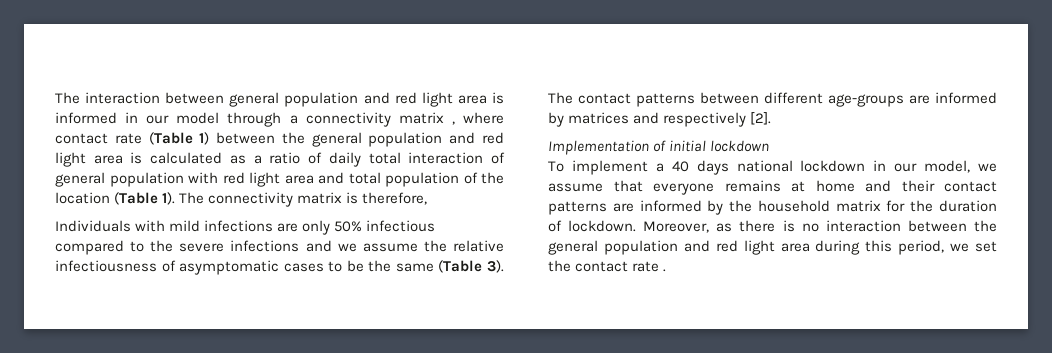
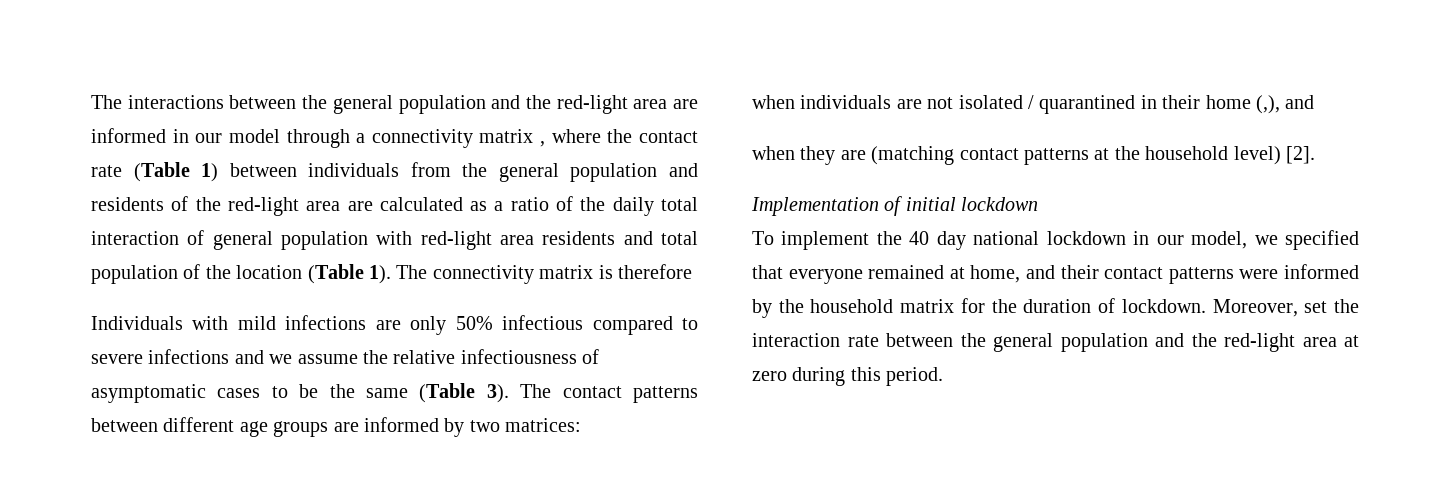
- The interaction between general population and red light area is informed in our model through a connectivity matrix , where contact rate (Table 1) between the general population and red light area is calculated as a ratio of daily total interaction of general population with red light area and total population of the location (Table 1).
+ The interactions between the general population and the red-light area are informed in our model through a connectivity matrix , where the contact rate (Table 1) between individuals from the general population and residents of the red-light area are calculated as a ratio of the daily total interaction of general population with red-light area residents and total population of the location (Table 1).
- The connectivity matrix is therefore,
+ The connectivity matrix is therefore
- Individuals with mild infections are only 50% infectious compared to the severe infections and we assume the relative infectiousness of asymptomatic cases to be the same (Table 3).
+ Individuals with mild infections are only 50% infectious compared to severe infections and we assume the relative infectiousness of asymptomatic cases to be the same (Table 3).
- The contact patterns between different age-groups are informed by matrices and respectively [2].
+ The contact patterns between different age groups are informed by two matrices:
+ when individuals are not isolated / quarantined in their home (,), and
+ when they are (matching contact patterns at the household level) [2].
- To implement a 40 days national lockdown in our model, we assume that everyone remains at home and their contact patterns are informed by the household matrix for the duration of lockdown.
+ To implement the 40 day national lockdown in our model, we specified that everyone remained at home, and their contact patterns were informed by the household matrix for the duration of lockdown.
- Moreover, as there is no interaction between the general population and red light area during this period, we set the contact rate .
+ Moreover, set the interaction rate between the general population and the red-light area at zero during this period.

